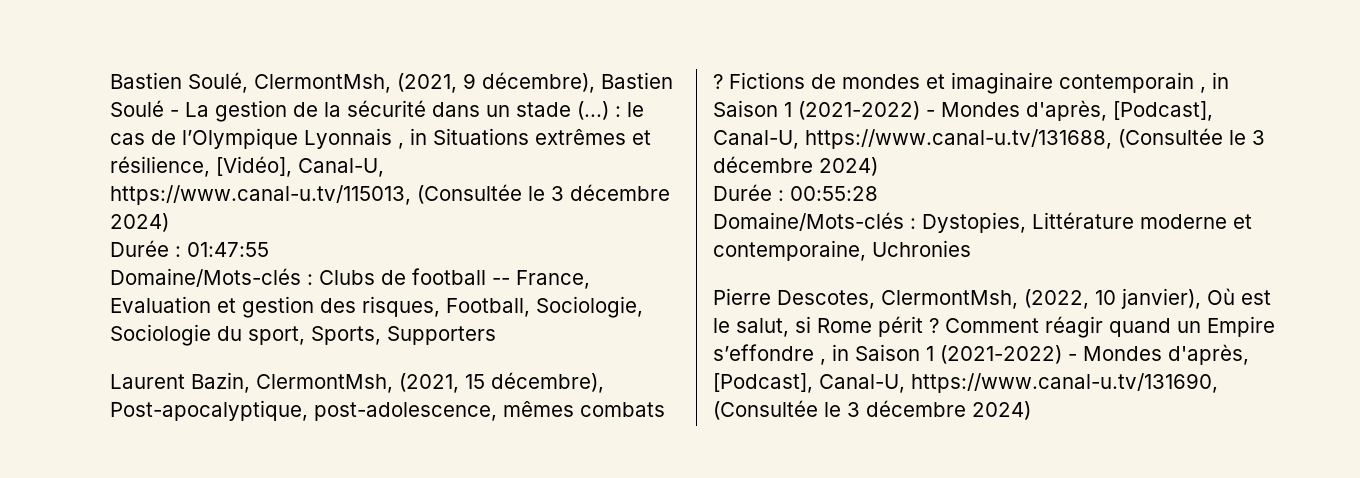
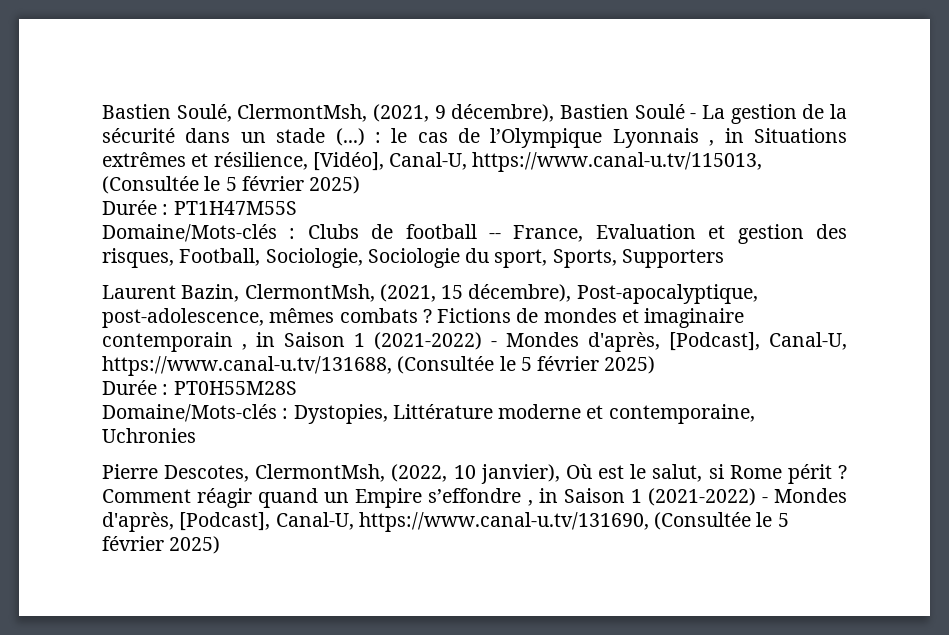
- Bastien Soulé, ClermontMsh, (2021, 9 décembre), Bastien Soulé - La gestion de la sécurité dans un stade (...) : le cas de l’Olympique Lyonnais , in Situations extrêmes et résilience, [Vidéo], Canal-U, https://www.canal-u.tv/115013, (Consultée le 3 décembre 2024)
- Durée : 01:47:55
+ Bastien Soulé, ClermontMsh, (2021, 9 décembre), Bastien Soulé - La gestion de la sécurité dans un stade (...) : le cas de l’Olympique Lyonnais , in Situations extrêmes et résilience, [Vidéo], Canal-U, https://www.canal-u.tv/115013, (Consultée le 5 février 2025)
+ Durée : PT1H47M55S
- Fictions de mondes et imaginaire contemporain , in Saison 1 (2021-2022) - Mondes d'après, [Podcast], Canal-U, https://www.canal-u.tv/131688, (Consultée le 3 décembre 2024)
- Durée : 00:55:28
+ Fictions de mondes et imaginaire contemporain , in Saison 1 (2021-2022) - Mondes d'après, [Podcast], Canal-U, https://www.canal-u.tv/131688, (Consultée le 5 février 2025)
+ Durée : PT0H55M28S
- Comment réagir quand un Empire s’effondre , in Saison 1 (2021-2022) - Mondes d'après, [Podcast], Canal-U, https://www.canal-u.tv/131690, (Consultée le 3 décembre 2024)
+ Comment réagir quand un Empire s’effondre , in Saison 1 (2021-2022) - Mondes d'après, [Podcast], Canal-U, https://www.canal-u.tv/131690, (Consultée le 5 février 2025)

